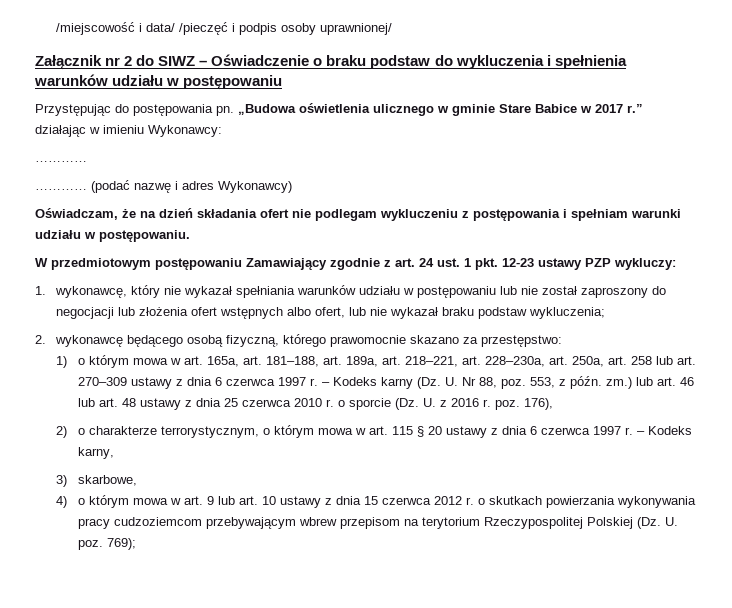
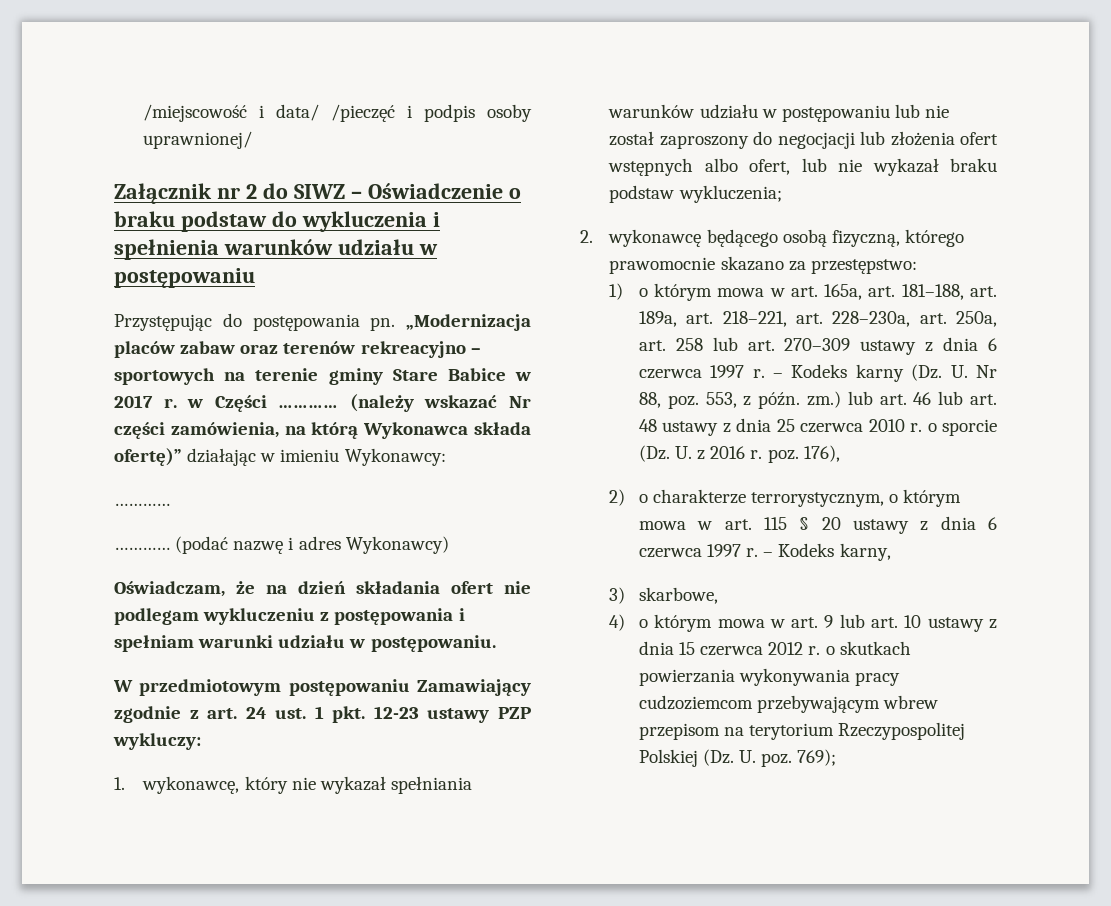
- „Budowa oświetlenia ulicznego w gminie Stare Babice w 2017 r.” działając w imieniu Wykonawcy:
+ „Modernizacja placów zabaw oraz terenów rekreacyjno – sportowych na terenie gminy Stare Babice w 2017 r. w Części ………… (należy wskazać Nr części zamówienia, na którą Wykonawca składa ofertę)” działając w imieniu Wykonawcy:

